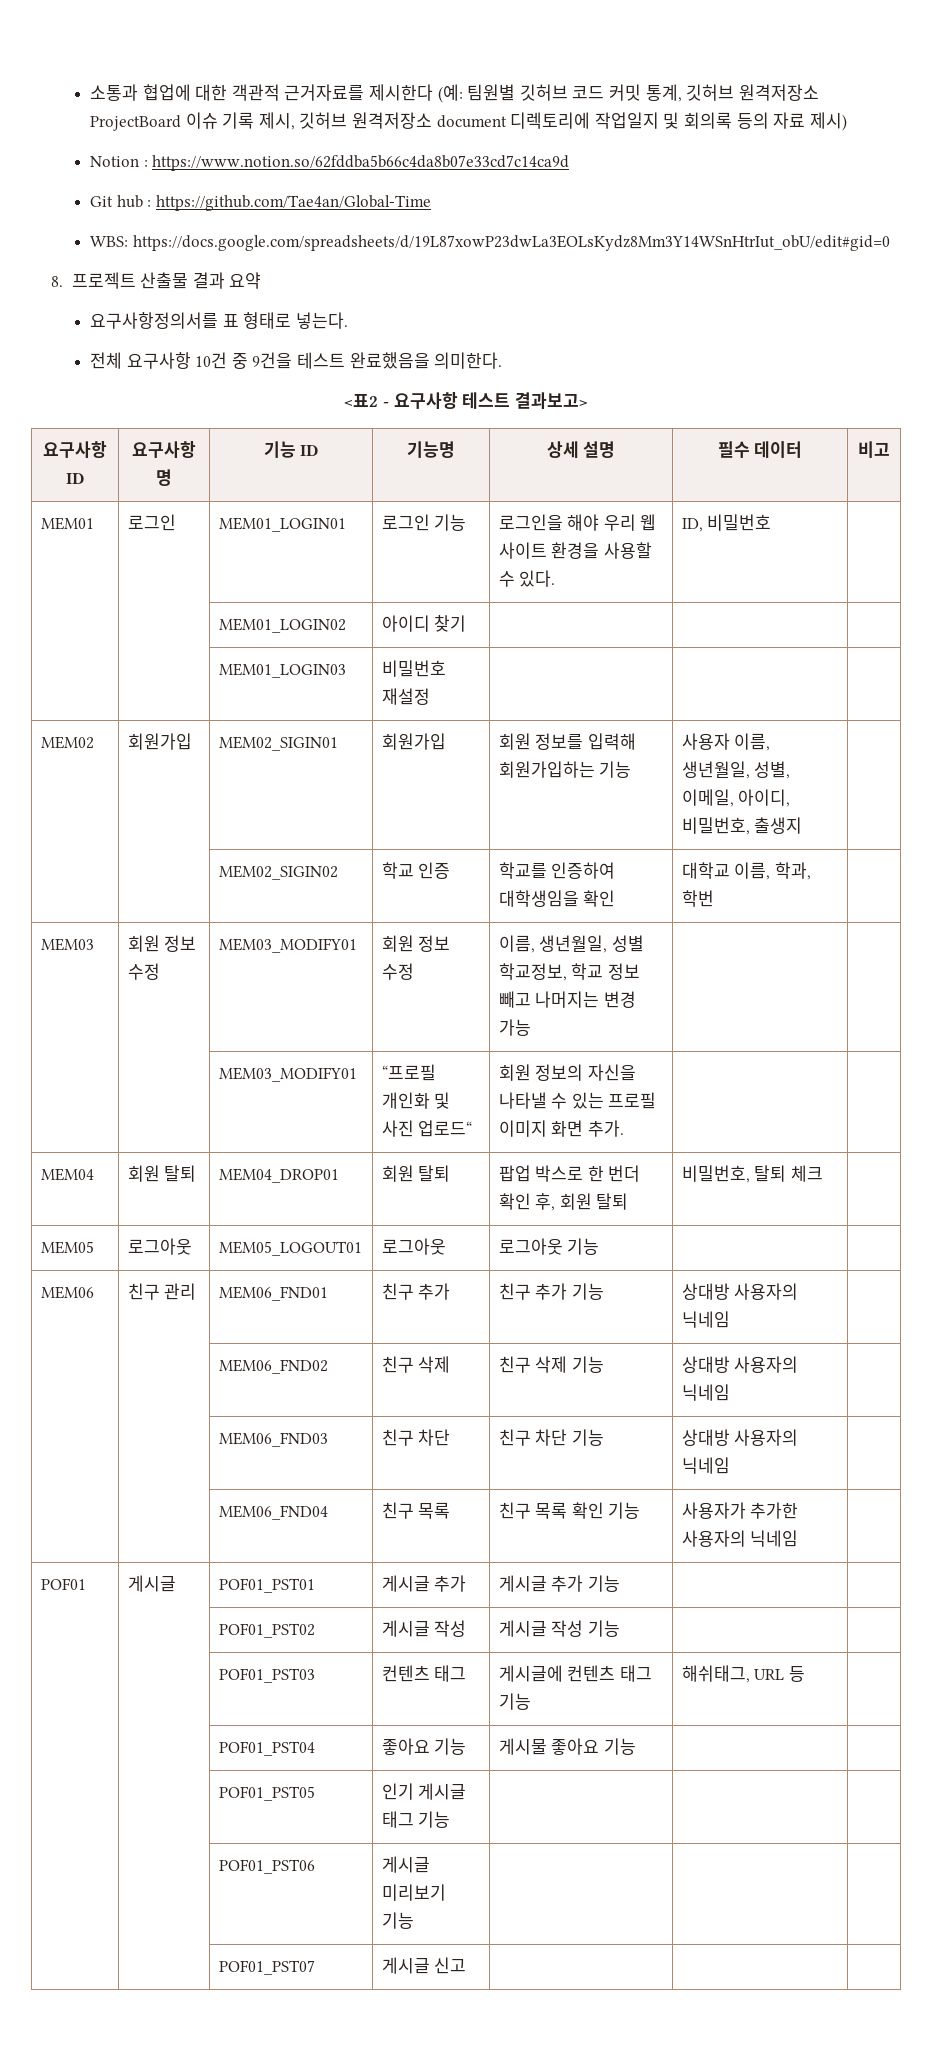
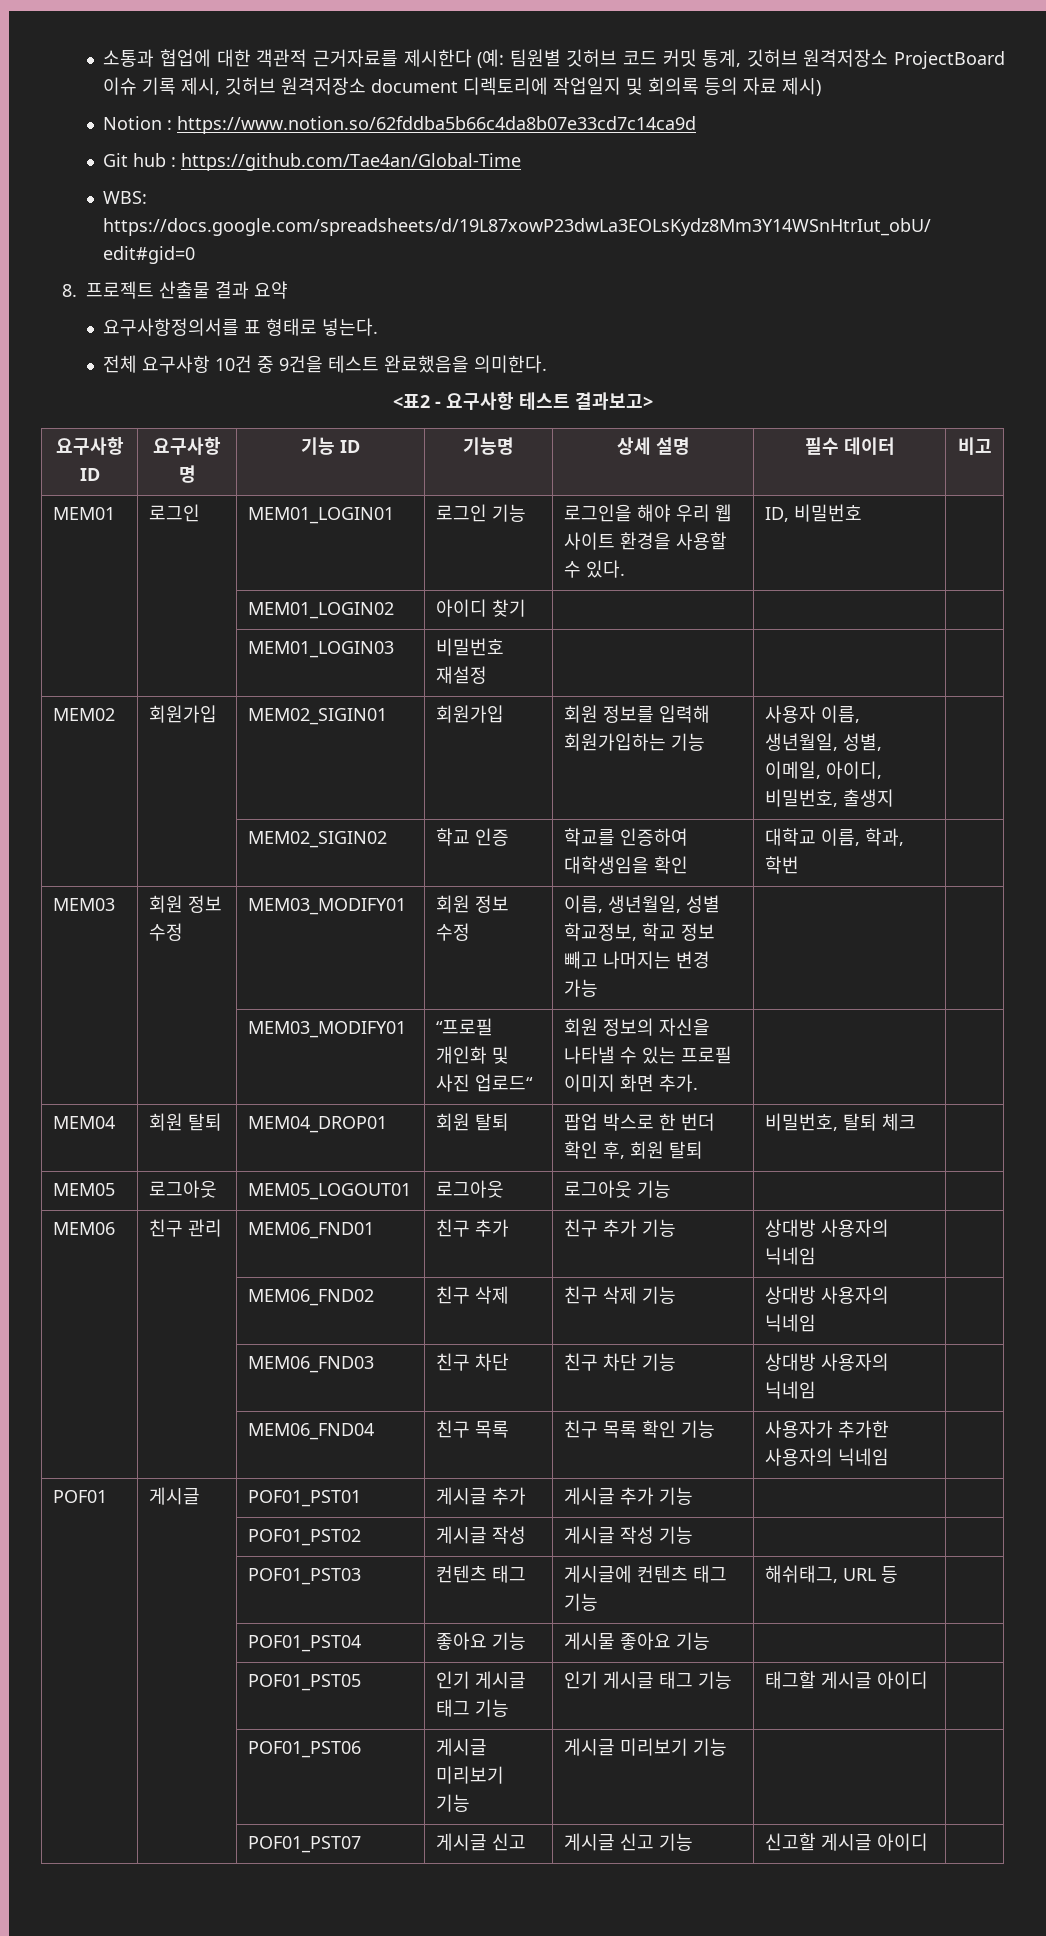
- | | POF01_PST05 | 인기 게시글 태그 기능 | | |
+ | | POF01_PST05 | 인기 게시글 태그 기능 | 인기 게시글 태그 기능 | 태그할 게시글 아이디 |
- | | POF01_PST06 | 게시글 미리보기 기능 | | |
+ | | POF01_PST06 | 게시글 미리보기 기능 | 게시글 미리보기 기능 | |
- | | POF01_PST07 | 게시글 신고 | | |
+ | | POF01_PST07 | 게시글 신고 | 게시글 신고 기능 | 신고할 게시글 아이디 |

